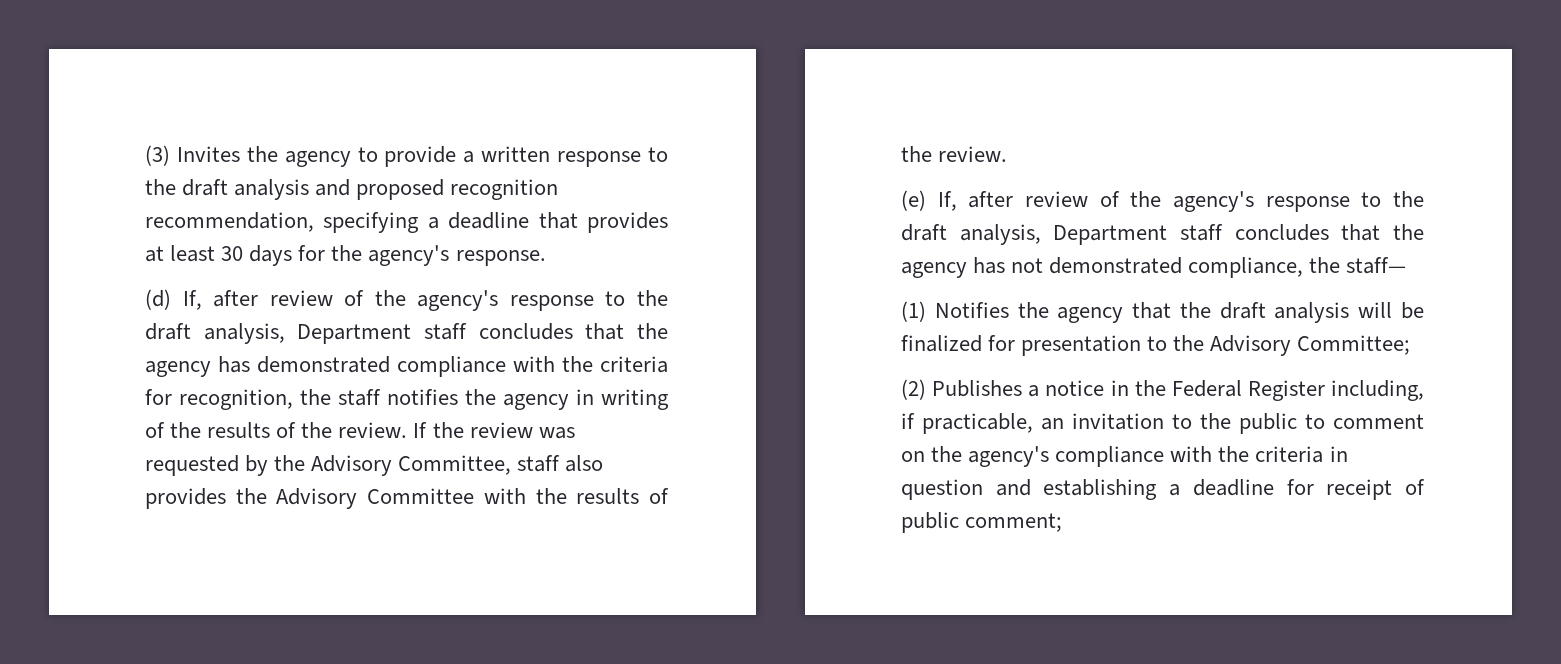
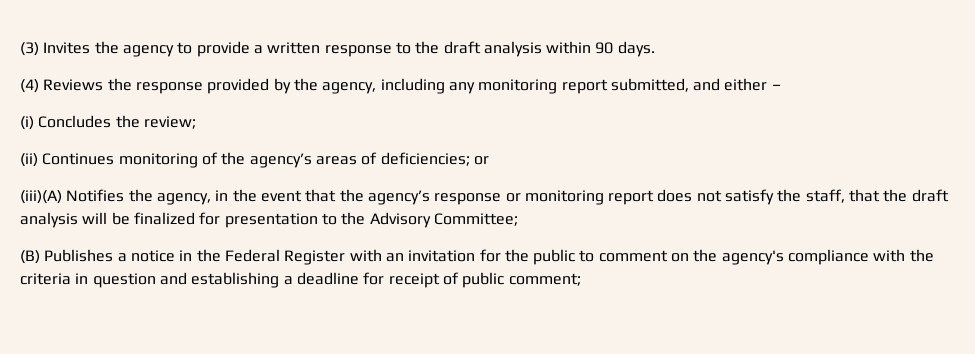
- (3) Invites the agency to provide a written response to the draft analysis and proposed recognition recommendation, specifying a deadline that provides at least 30 days for the agency's response.
- (d) If, after review of the agency's response to the draft analysis, Department staff concludes that the agency has demonstrated compliance with the criteria for recognition, the staff notifies the agency in writing of the results of the review. If the review was requested by the Advisory Committee, staff also provides the Advisory Committee with the results of the review.
- (e) If, after review of the agency's response to the draft analysis, Department staff concludes that the agency has not demonstrated compliance, the staff—
- (1) Notifies the agency that the draft analysis will be finalized for presentation to the Advisory Committee;
+ (3) Invites the agency to provide a written response to the draft analysis within 90 days.
+ (4) Reviews the response provided by the agency, including any monitoring report submitted, and either –
+ (i) Concludes the review;
+ (ii) Continues monitoring of the agency’s areas of deficiencies; or
+ (iii)(A) Notifies the agency, in the event that the agency’s response or monitoring report does not satisfy the staff, that the draft analysis will be finalized for presentation to the Advisory Committee;
- (2) Publishes a notice in the Federal Register including, if practicable, an invitation to the public to comment on the agency's compliance with the criteria in question and establishing a deadline for receipt of public comment;
+ (B) Publishes a notice in the Federal Register with an invitation for the public to comment on the agency's compliance with the criteria in question and establishing a deadline for receipt of public comment;

